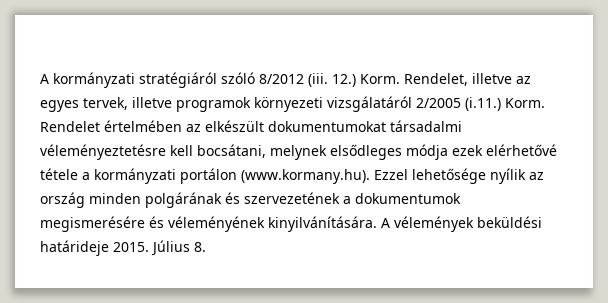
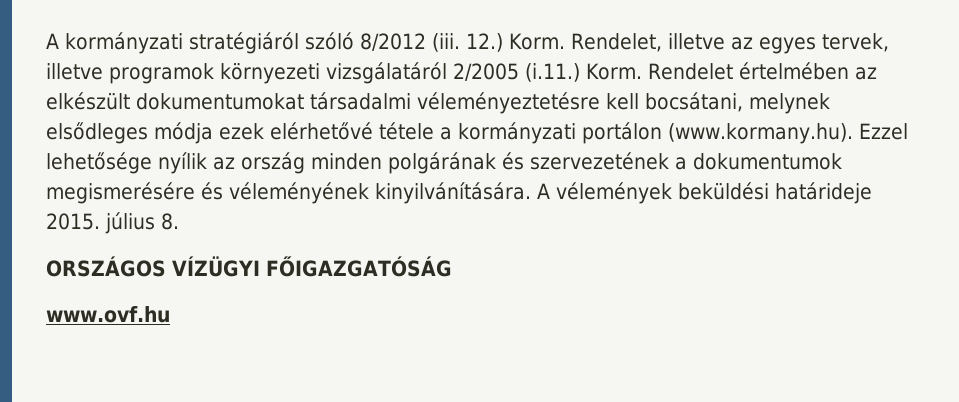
- A vélemények beküldési határideje 2015. Július 8.
+ A vélemények beküldési határideje 2015. július 8.
+ ORSZÁGOS VÍZÜGYI FŐIGAZGATÓSÁG
+ www.ovf.hu

